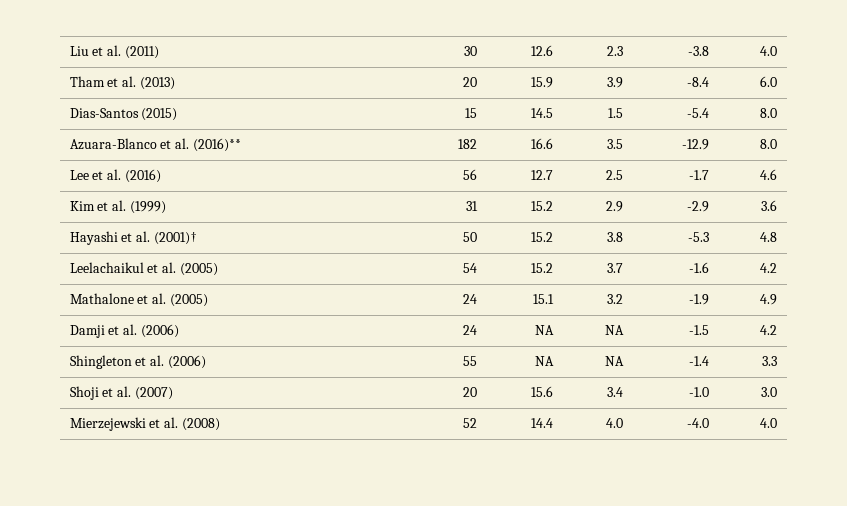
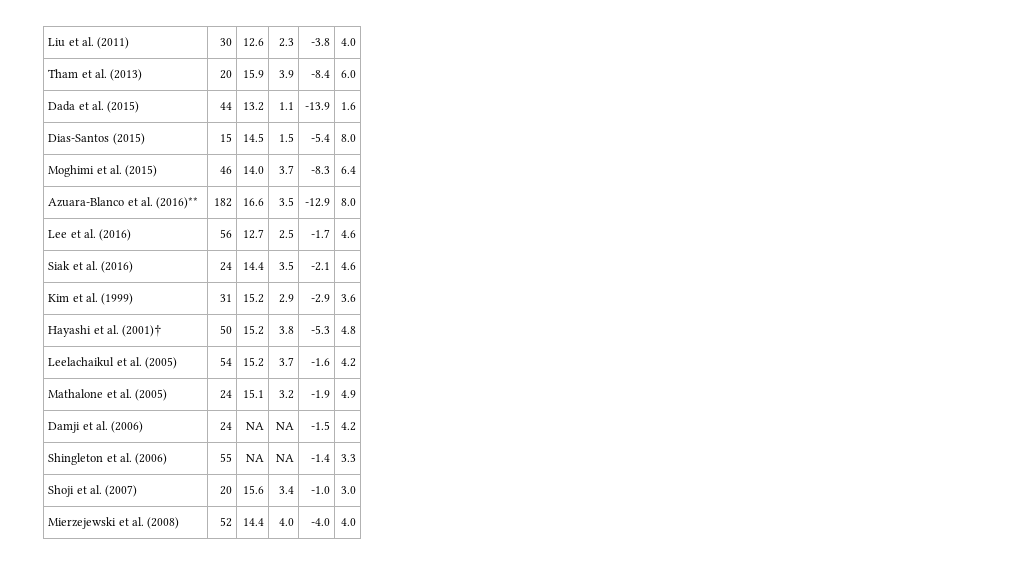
+ Dada et al. (2015) | 44 | 13.2 | 1.1 | -13.9 | 1.6
+ Moghimi et al. (2015) | 46 | 14.0 | 3.7 | -8.3 | 6.4
+ Siak et al. (2016) | 24 | 14.4 | 3.5 | -2.1 | 4.6

